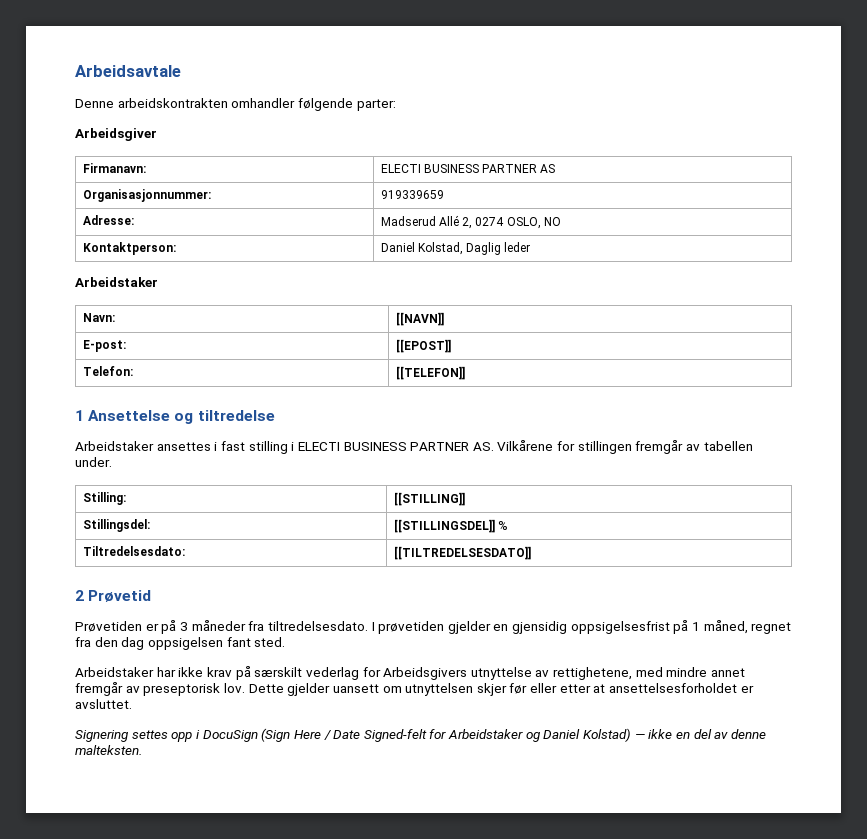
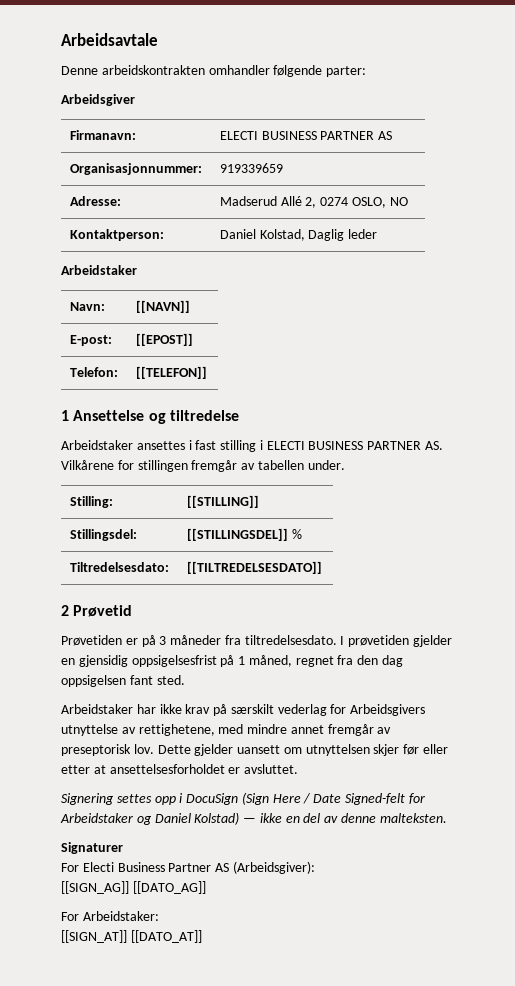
+ Signaturer
+ For Electi Business Partner AS (Arbeidsgiver):
+ [[SIGN_AG]] [[DATO_AG]]
+ For Arbeidstaker:
+ [[SIGN_AT]] [[DATO_AT]]

